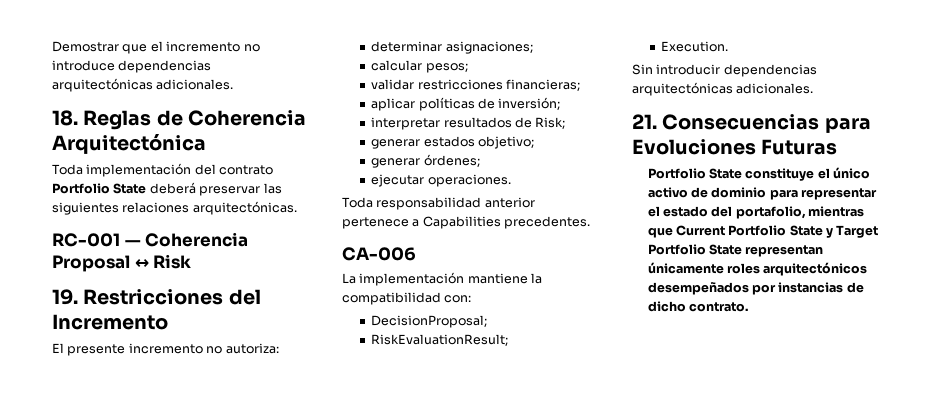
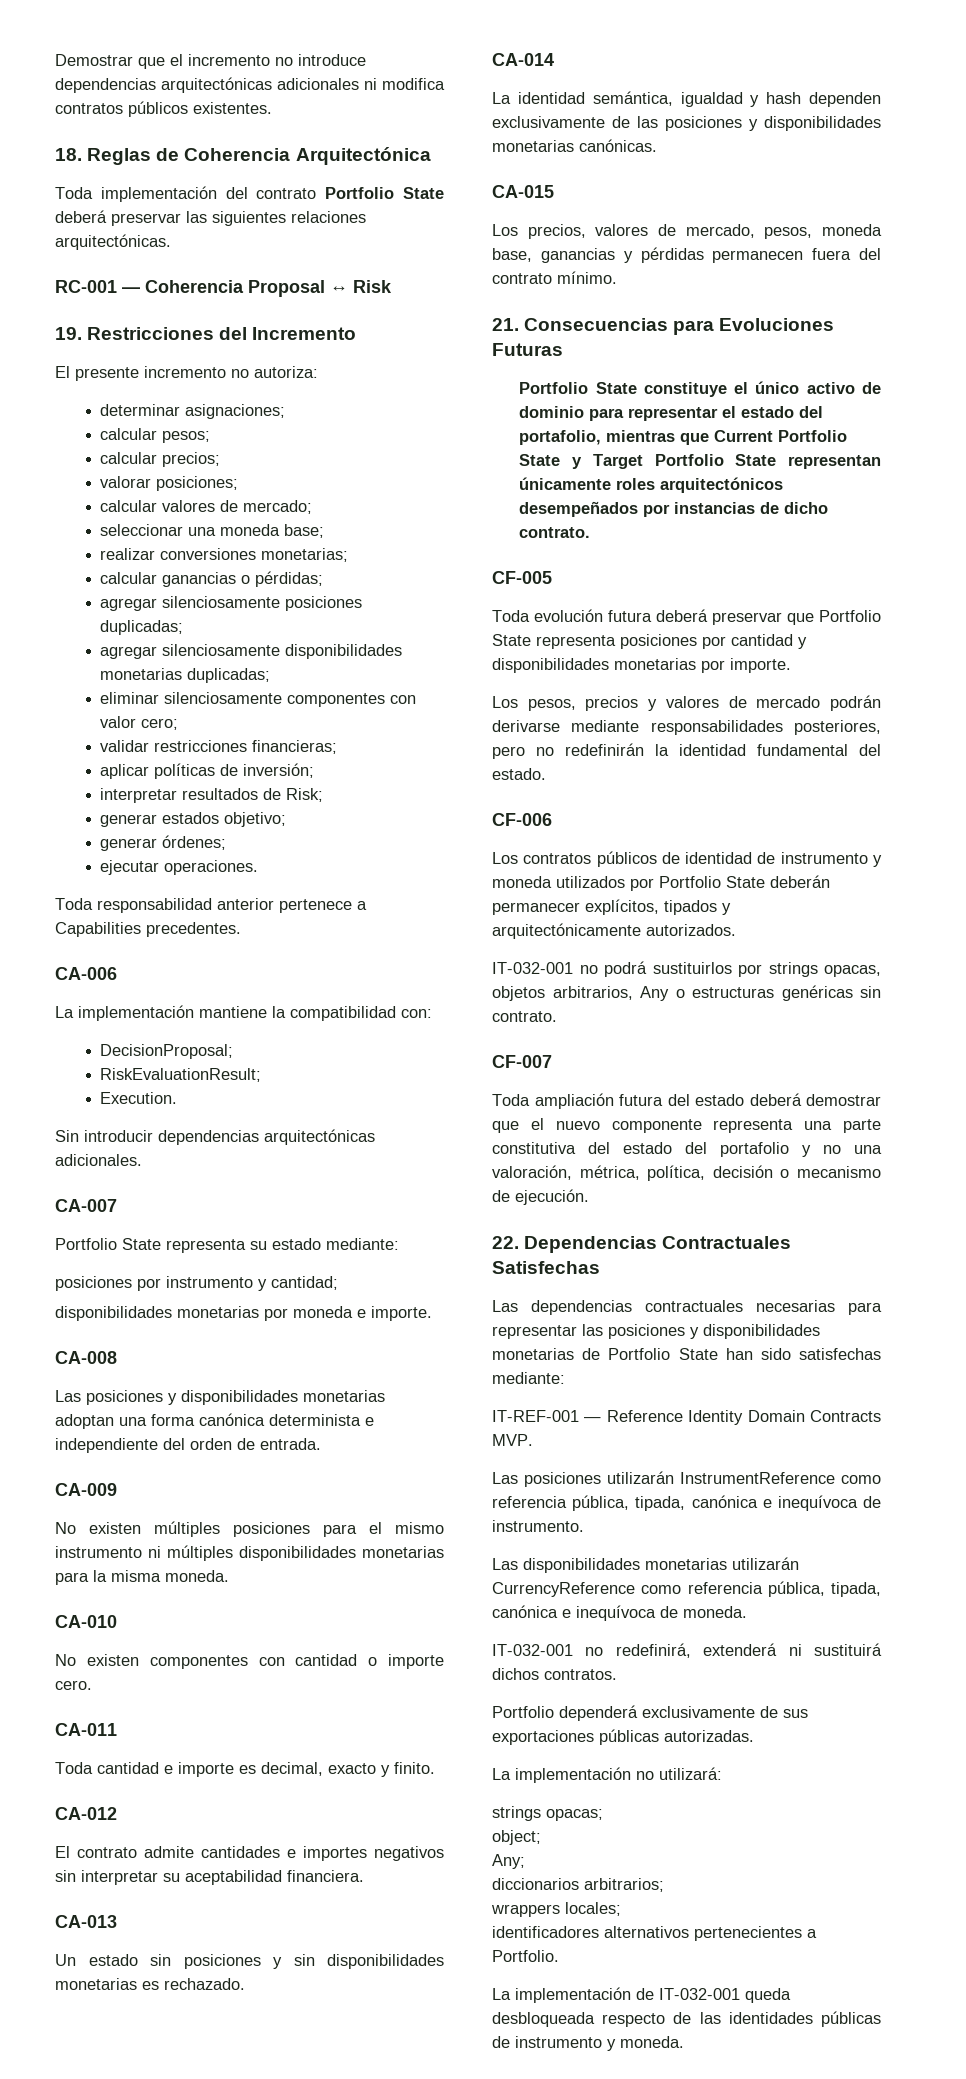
- Demostrar que el incremento no introduce dependencias arquitectónicas adicionales.
+ Demostrar que el incremento no introduce dependencias arquitectónicas adicionales ni modifica contratos públicos existentes.
+ calcular precios;
+ valorar posiciones;
+ calcular valores de mercado;
+ seleccionar una moneda base;
+ realizar conversiones monetarias;
+ calcular ganancias o pérdidas;
+ agregar silenciosamente posiciones duplicadas;
+ agregar silenciosamente disponibilidades monetarias duplicadas;
+ eliminar silenciosamente componentes con valor cero;
+ CA-007
+ Portfolio State representa su estado mediante:
+ posiciones por instrumento y cantidad;
+ disponibilidades monetarias por moneda e importe.
+ CA-008
+ Las posiciones y disponibilidades monetarias adoptan una forma canónica determinista e independiente del orden de entrada.
+ CA-009
+ No existen múltiples posiciones para el mismo instrumento ni múltiples disponibilidades monetarias para la misma moneda.
+ CA-010
+ No existen componentes con cantidad o importe cero.
+ CA-011
+ Toda cantidad e importe es decimal, exacto y finito.
+ CA-012
+ El contrato admite cantidades e importes negativos sin interpretar su aceptabilidad financiera.
+ CA-013
+ Un estado sin posiciones y sin disponibilidades monetarias es rechazado.
+ CA-014
+ La identidad semántica, igualdad y hash dependen exclusivamente de las posiciones y disponibilidades monetarias canónicas.
+ CA-015
+ Los precios, valores de mercado, pesos, moneda base, ganancias y pérdidas permanecen fuera del contrato mínimo.
+ CF-005
+ Toda evolución futura deberá preservar que Portfolio State representa posiciones por cantidad y disponibilidades monetarias por importe.
+ Los pesos, precios y valores de mercado podrán derivarse mediante responsabilidades posteriores, pero no redefinirán la identidad fundamental del estado.
+ CF-006
+ Los contratos públicos de identidad de instrumento y moneda utilizados por Portfolio State deberán permanecer explícitos, tipados y arquitectónicamente autorizados.
+ IT-032-001 no podrá sustituirlos por strings opacas, objetos arbitrarios, Any o estructuras genéricas sin contrato.
+ CF-007
+ Toda ampliación futura del estado deberá demostrar que el nuevo componente representa una parte constitutiva del estado del portafolio y no una valoración, métrica, política, decisión o mecanismo de ejecución.
+ 22. Dependencias Contractuales Satisfechas
+ Las dependencias contractuales necesarias para representar las posiciones y disponibilidades monetarias de Portfolio State han sido satisfechas mediante:
+ IT-REF-001 — Reference Identity Domain Contracts MVP.
+ Las posiciones utilizarán InstrumentReference como referencia pública, tipada, canónica e inequívoca de instrumento.
+ Las disponibilidades monetarias utilizarán CurrencyReference como referencia pública, tipada, canónica e inequívoca de moneda.
+ IT-032-001 no redefinirá, extenderá ni sustituirá dichos contratos.
+ Portfolio dependerá exclusivamente de sus exportaciones públicas autorizadas.
+ La implementación no utilizará:
+ strings opacas;
+ object;
+ Any;
+ diccionarios arbitrarios;
+ wrappers locales;
+ identificadores alternativos pertenecientes a Portfolio.
+ La implementación de IT-032-001 queda desbloqueada respecto de las identidades públicas de instrumento y moneda.

